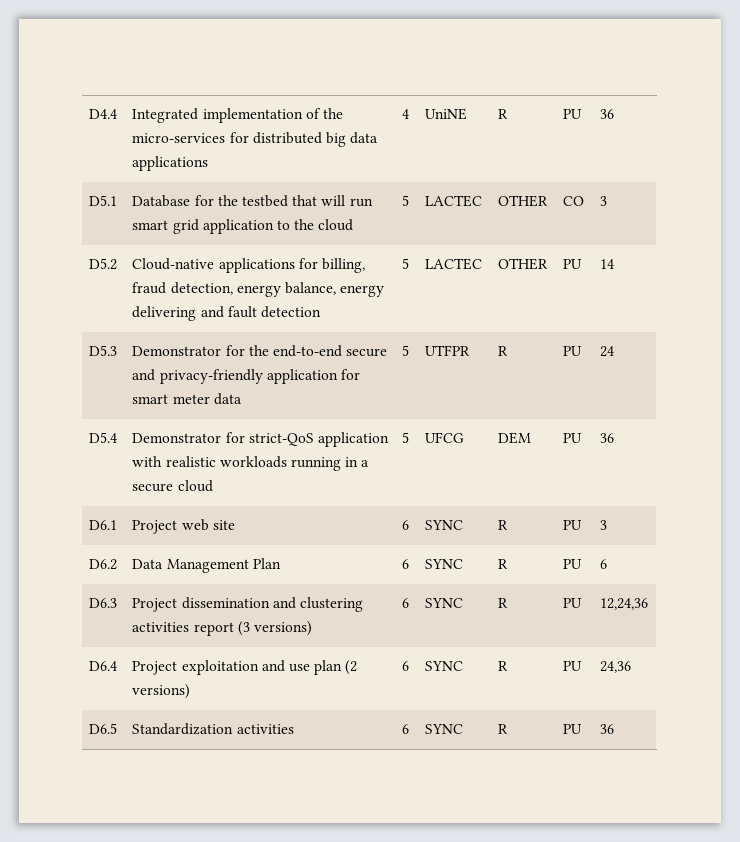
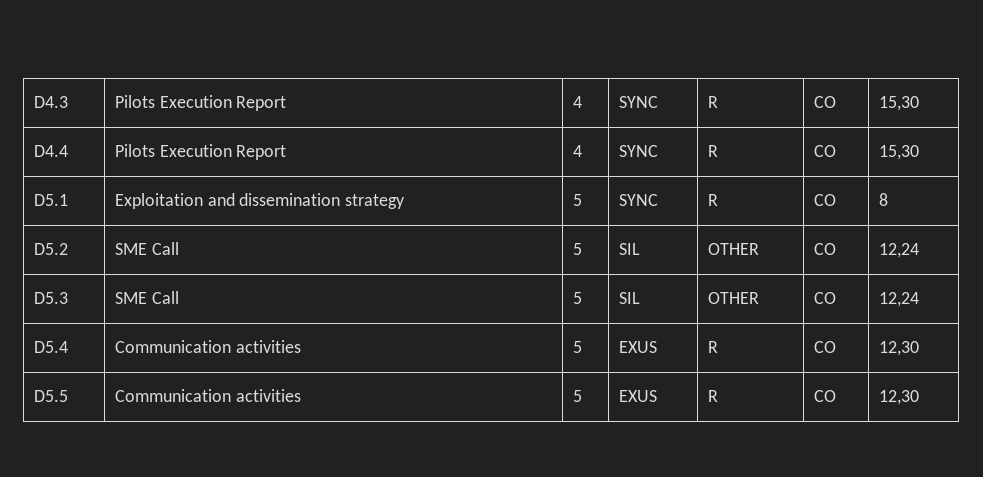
- D4.4 | Integrated implementation of the micro-services for distributed big data applications | 4 | UniNE | R | PU | 36
- D5.1 | Database for the testbed that will run smart grid application to the cloud | 5 | LACTEC | OTHER | CO | 3
- D5.2 | Cloud-native applications for billing, fraud detection, energy balance, energy delivering and fault detection | 5 | LACTEC | OTHER | PU | 14
- D5.3 | Demonstrator for the end-to-end secure and privacy-friendly application for smart meter data | 5 | UTFPR | R | PU | 24
- D5.4 | Demonstrator for strict-QoS application with realistic workloads running in a secure cloud | 5 | UFCG | DEM | PU | 36
- D6.1 | Project web site | 6 | SYNC | R | PU | 3
- D6.2 | Data Management Plan | 6 | SYNC | R | PU | 6
- D6.3 | Project dissemination and clustering activities report (3 versions) | 6 | SYNC | R | PU | 12,24,36
- D6.4 | Project exploitation and use plan (2 versions) | 6 | SYNC | R | PU | 24,36
- D6.5 | Standardization activities | 6 | SYNC | R | PU | 36
+ D4.3 | Pilots Execution Report | 4 | SYNC | R | CO | 15,30
+ D4.4 | Pilots Execution Report | 4 | SYNC | R | CO | 15,30
+ D5.1 | Exploitation and dissemination strategy | 5 | SYNC | R | CO | 8
+ D5.2 | SME Call | 5 | SIL | OTHER | CO | 12,24
+ D5.3 | SME Call | 5 | SIL | OTHER | CO | 12,24
+ D5.4 | Communication activities | 5 | EXUS | R | CO | 12,30
+ D5.5 | Communication activities | 5 | EXUS | R | CO | 12,30

